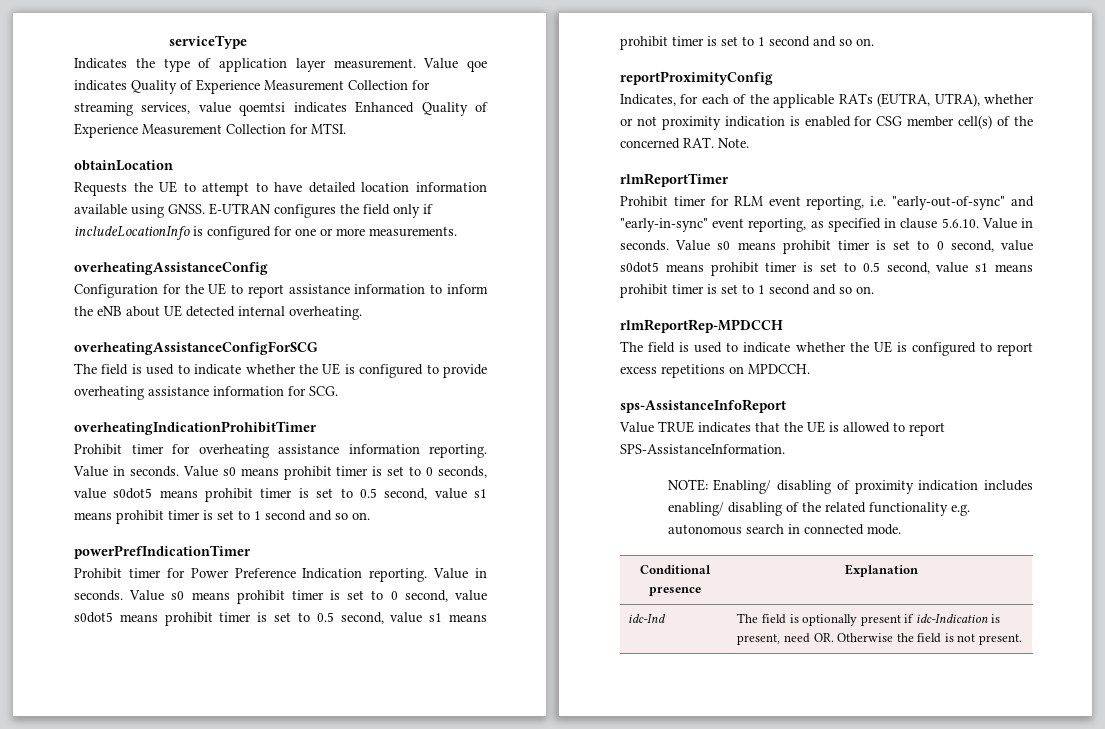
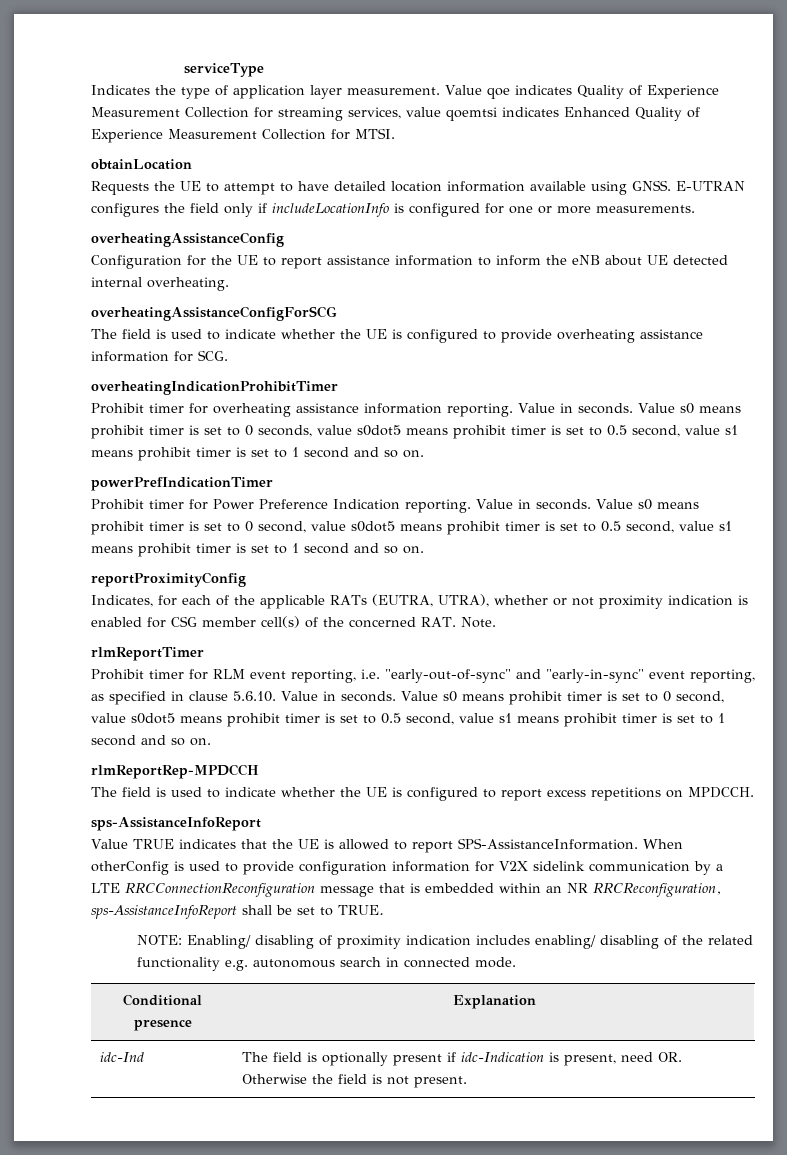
+ When otherConfig is used to provide configuration information for V2X sidelink communication by a LTE RRCConnectionReconfiguration message that is embedded within an NR RRCReconfiguration, sps-AssistanceInfoReport shall be set to TRUE.

